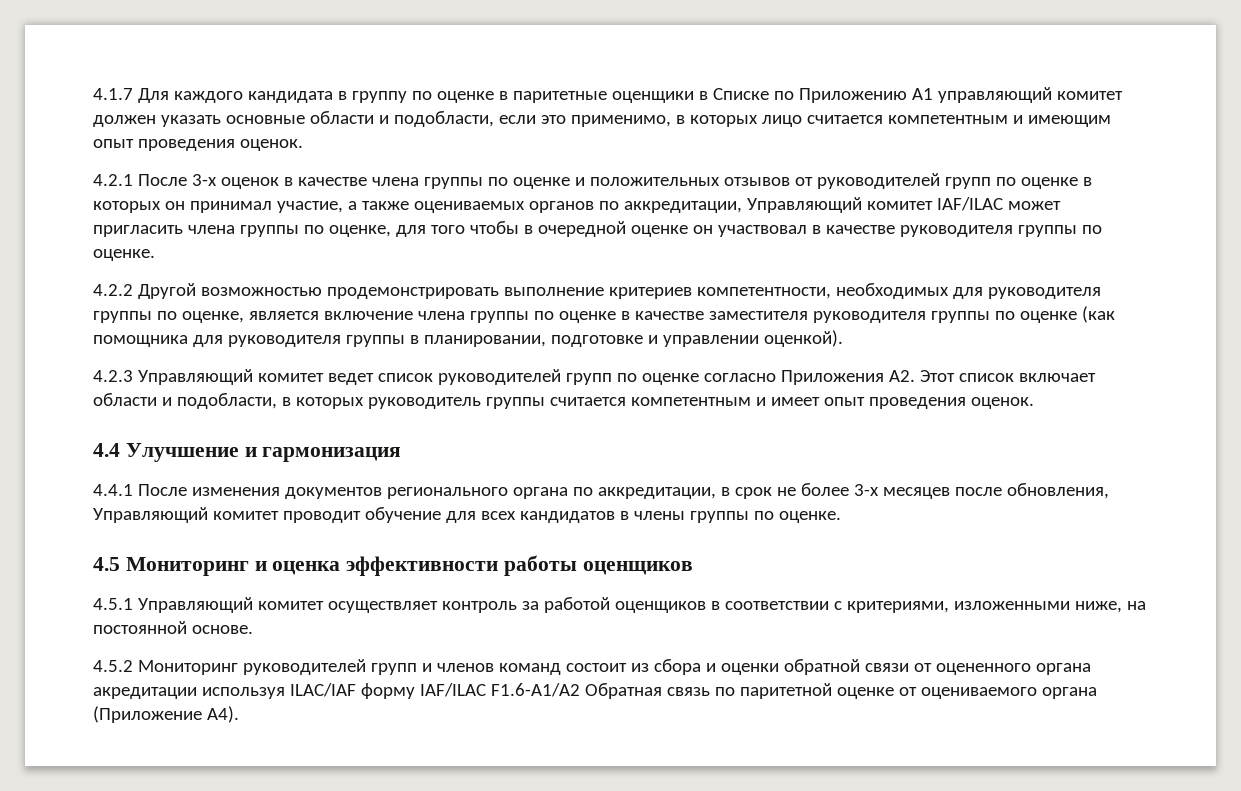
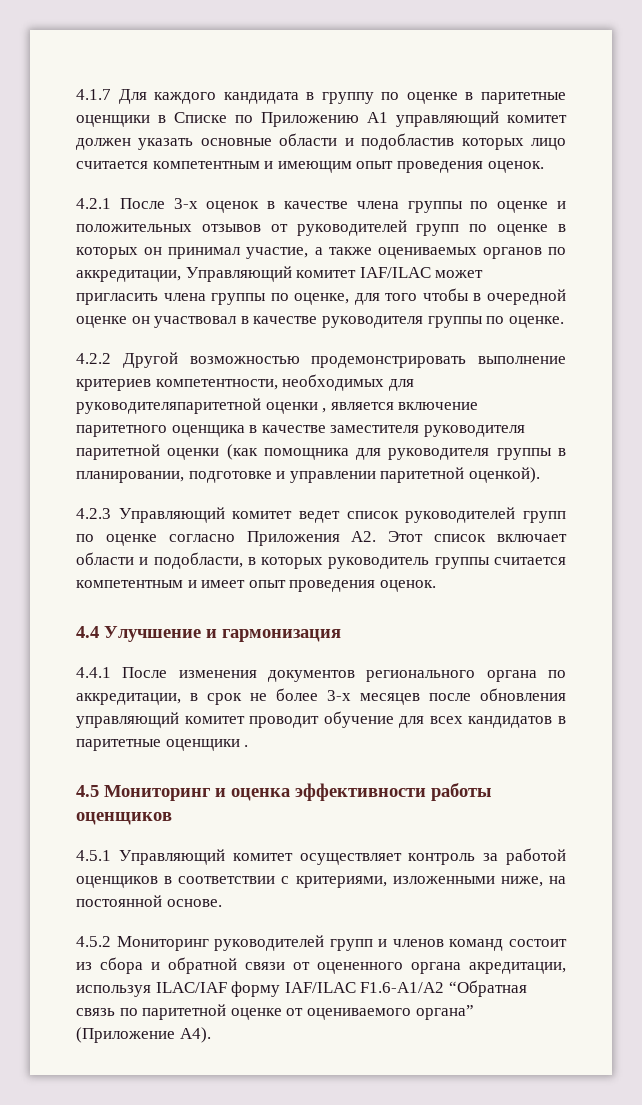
- 4.1.7 Для каждого кандидата в группу по оценке в паритетные оценщики в Списке по Приложению А1 управляющий комитет должен указать основные области и подобласти, если это применимо, в которых лицо считается компетентным и имеющим опыт проведения оценок.
+ 4.1.7 Для каждого кандидата в группу по оценке в паритетные оценщики в Списке по Приложению А1 управляющий комитет должен указать основные области и подобластив которых лицо считается компетентным и имеющим опыт проведения оценок.
- 4.2.2 Другой возможностью продемонстрировать выполнение критериев компетентности, необходимых для руководителя группы по оценке, является включение члена группы по оценке в качестве заместителя руководителя группы по оценке (как помощника для руководителя группы в планировании, подготовке и управлении оценкой).
+ 4.2.2 Другой возможностью продемонстрировать выполнение критериев компетентности, необходимых для руководителяпаритетной оценки , является включение паритетного оценщика в качестве заместителя руководителя паритетной оценки (как помощника для руководителя группы в планировании, подготовке и управлении паритетной оценкой).
- 4.4.1 После изменения документов регионального органа по аккредитации, в срок не более 3-х месяцев после обновления, Управляющий комитет проводит обучение для всех кандидатов в члены группы по оценке.
+ 4.4.1 После изменения документов регионального органа по аккредитации, в срок не более 3-х месяцев после обновления управляющий комитет проводит обучение для всех кандидатов в паритетные оценщики .
- 4.5.2 Мониторинг руководителей групп и членов команд состоит из сбора и оценки обратной связи от оцененного органа акредитации используя ILAC/IAF форму IAF/ILAC F1.6-A1/A2 Обратная связь по паритетной оценке от оцениваемого органа (Приложение А4).
+ 4.5.2 Мониторинг руководителей групп и членов команд состоит из сбора и обратной связи от оцененного органа акредитации, используя ILAC/IAF форму IAF/ILAC F1.6-A1/A2 “Обратная связь по паритетной оценке от оцениваемого органа” (Приложение А4).

